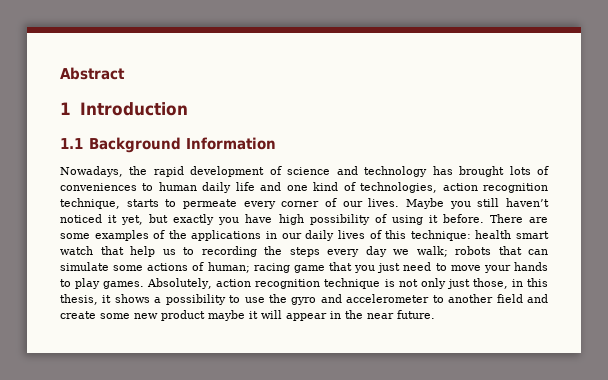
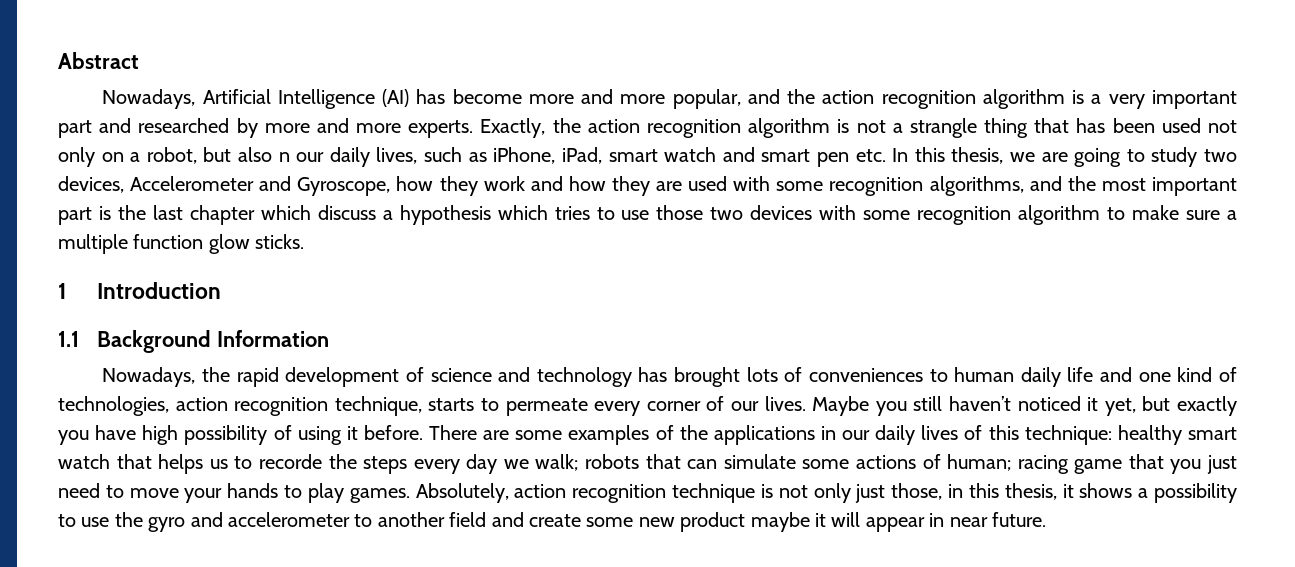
+ Nowadays, Artificial Intelligence (AI) has become more and more popular, and the action recognition algorithm is a very important part and researched by more and more experts. Exactly, the action recognition algorithm is not a strangle thing that has been used not only on a robot, but also n our daily lives, such as iPhone, iPad, smart watch and smart pen etc. In this thesis, we are going to study two devices, Accelerometer and Gyroscope, how they work and how they are used with some recognition algorithms, and the most important part is the last chapter which discuss a hypothesis which tries to use those two devices with some recognition algorithm to make sure a multiple function glow sticks.
- There are some examples of the applications in our daily lives of this technique: health smart watch that help us to recording the steps every day we walk; robots that can simulate some actions of human; racing game that you just need to move your hands to play games.
+ There are some examples of the applications in our daily lives of this technique: healthy smart watch that helps us to recorde the steps every day we walk; robots that can simulate some actions of human; racing game that you just need to move your hands to play games.
- Absolutely, action recognition technique is not only just those, in this thesis, it shows a possibility to use the gyro and accelerometer to another field and create some new product maybe it will appear in the near future.
+ Absolutely, action recognition technique is not only just those, in this thesis, it shows a possibility to use the gyro and accelerometer to another field and create some new product maybe it will appear in near future.

